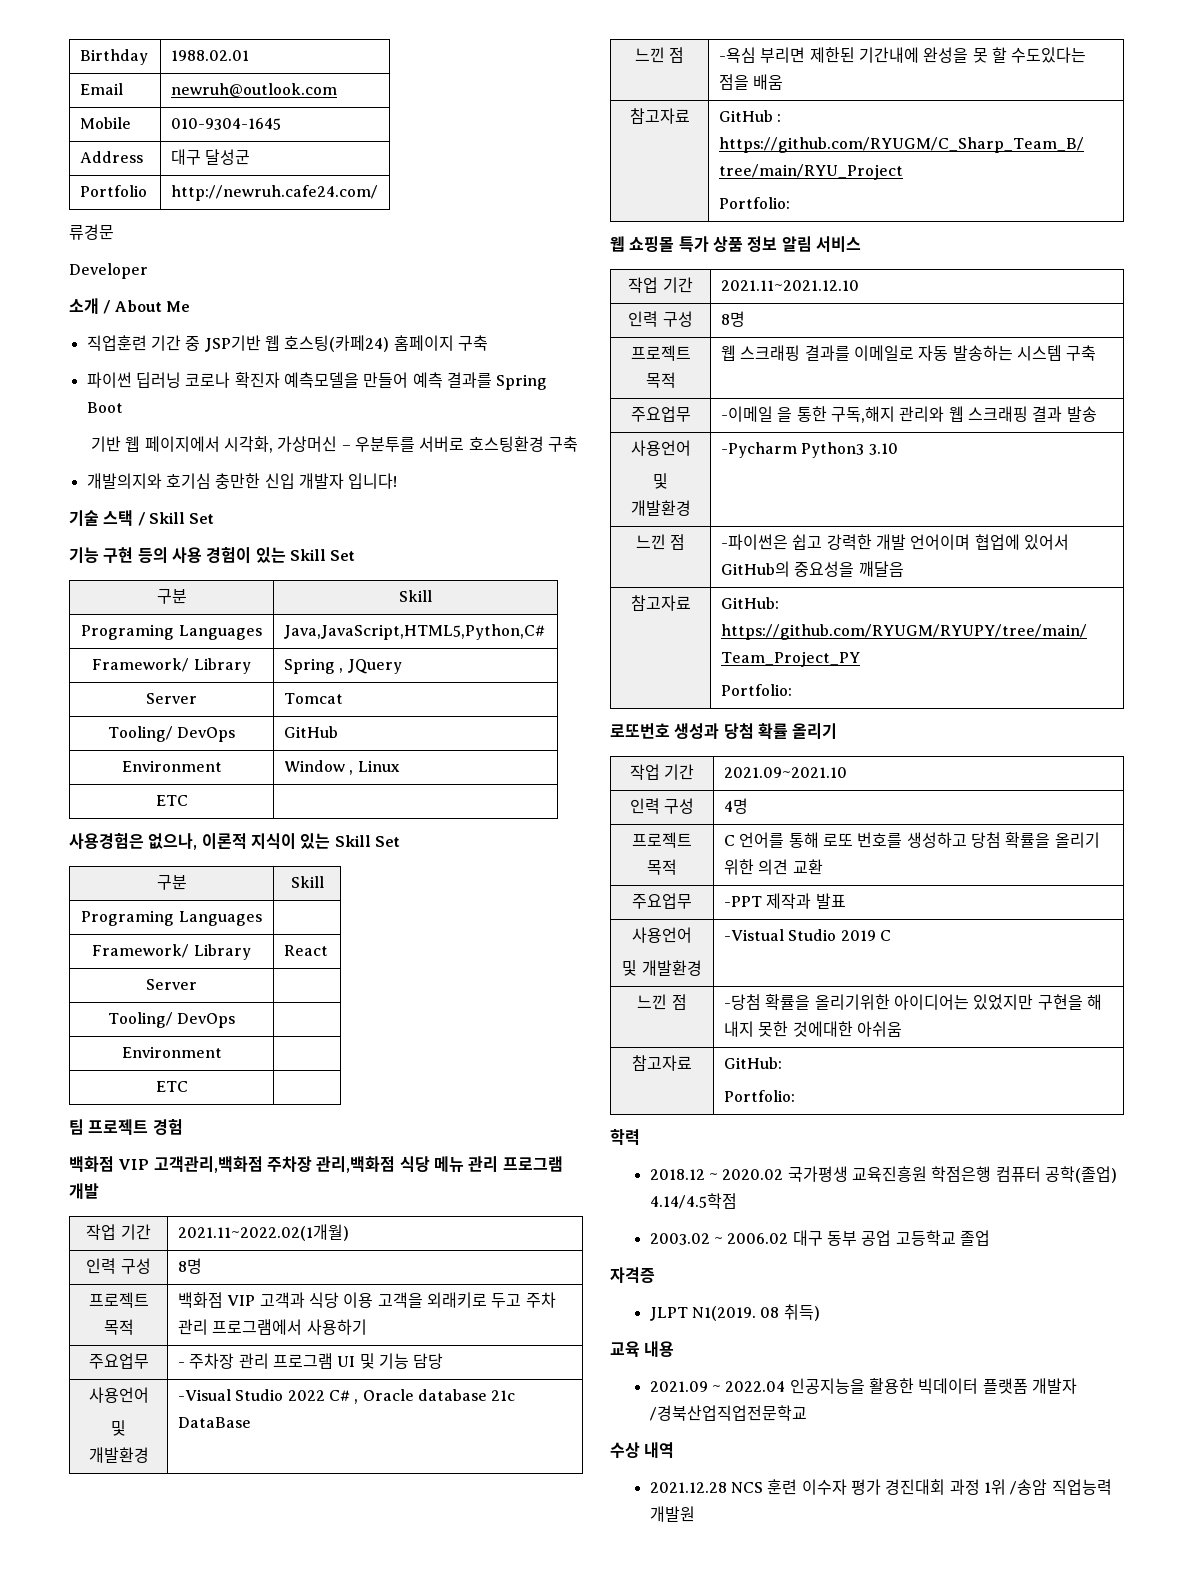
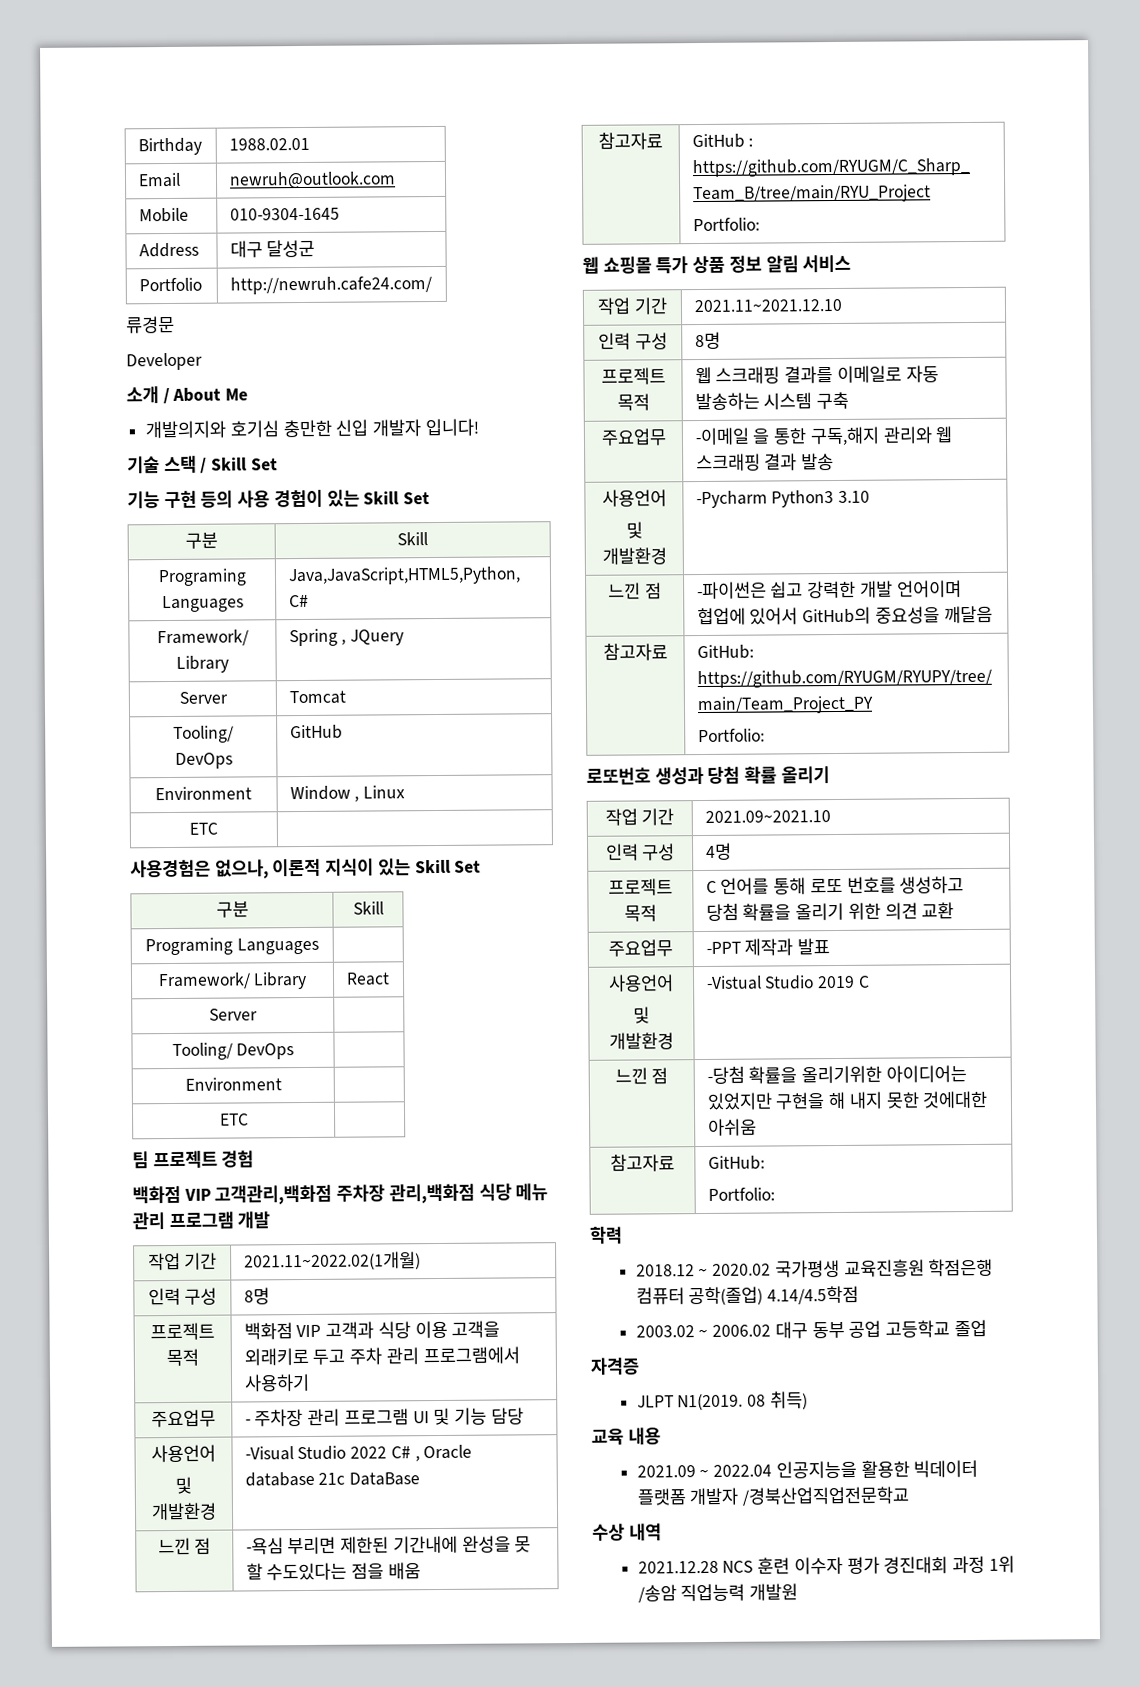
- 직업훈련 기간 중 JSP기반 웹 호스팅(카페24) 홈페이지 구축
- 파이썬 딥러닝 코로나 확진자 예측모델을 만들어 예측 결과를 Spring Boot
- 기반 웹 페이지에서 시각화, 가상머신 – 우분투를 서버로 호스팅환경 구축

